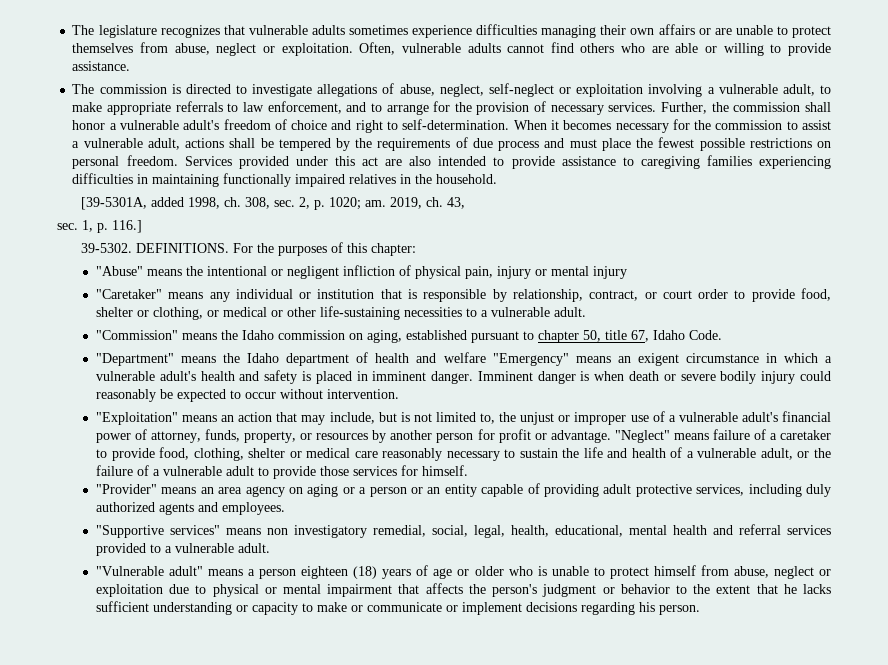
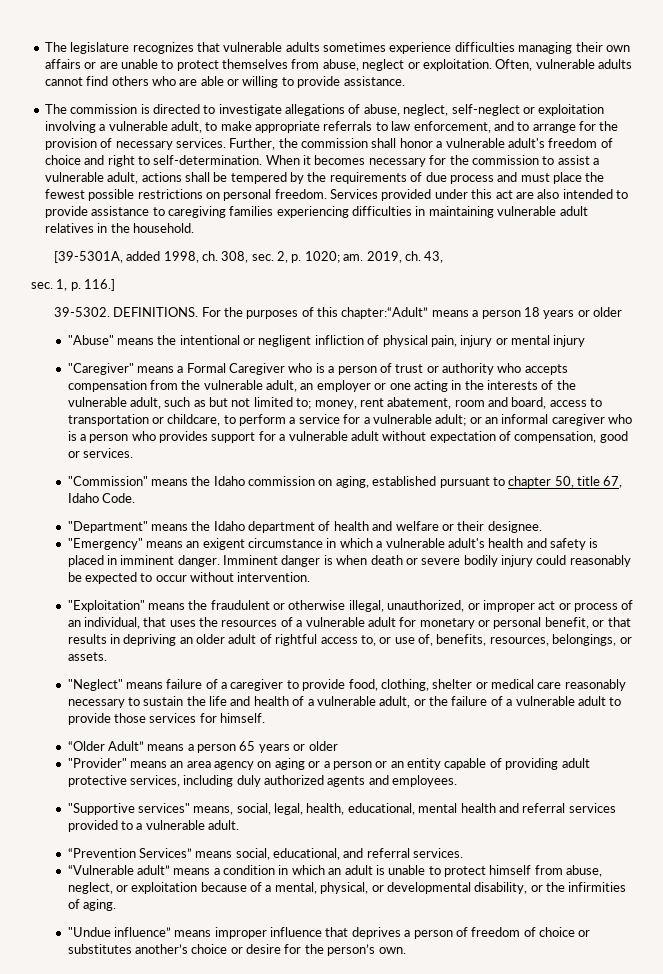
- Services provided under this act are also intended to provide assistance to caregiving families experiencing difficulties in maintaining functionally impaired relatives in the household.
+ Services provided under this act are also intended to provide assistance to caregiving families experiencing difficulties in maintaining vulnerable adult relatives in the household.
- For the purposes of this chapter:
+ For the purposes of this chapter:“Adult” means a person 18 years or older
- "Caretaker" means any individual or institution that is responsible by relationship, contract, or court order to provide food, shelter or clothing, or medical or other life-sustaining necessities to a vulnerable adult.
+ "Caregiver" means a Formal Caregiver who is a person of trust or authority who accepts compensation from the vulnerable adult, an employer or one acting in the interests of the vulnerable adult, such as but not limited to; money, rent abatement, room and board, access to transportation or childcare, to perform a service for a vulnerable adult; or an informal caregiver who is a person who provides support for a vulnerable adult without expectation of compensation, good or services.
- "Department" means the Idaho department of health and welfare "Emergency" means an exigent circumstance in which a vulnerable adult's health and safety is placed in imminent danger.
+ "Department" means the Idaho department of health and welfare or their designee.
+ "Emergency" means an exigent circumstance in which a vulnerable adult's health and safety is placed in imminent danger.
- "Exploitation" means an action that may include, but is not limited to, the unjust or improper use of a vulnerable adult's financial power of attorney, funds, property, or resources by another person for profit or advantage. "Neglect" means failure of a caretaker to provide food, clothing, shelter or medical care reasonably necessary to sustain the life and health of a vulnerable adult, or the failure of a vulnerable adult to provide those services for himself.
+ "Exploitation" means the fraudulent or otherwise illegal, unauthorized, or improper act or process of an individual, that uses the resources of a vulnerable adult for monetary or personal benefit, or that results in depriving an older adult of rightful access to, or use of, benefits, resources, belongings, or assets.
+ "Neglect" means failure of a caregiver to provide food, clothing, shelter or medical care reasonably necessary to sustain the life and health of a vulnerable adult, or the failure of a vulnerable adult to provide those services for himself.
+ “Older Adult” means a person 65 years or older
- "Supportive services" means non investigatory remedial, social, legal, health, educational, mental health and referral services provided to a vulnerable adult.
+ "Supportive services" means, social, legal, health, educational, mental health and referral services provided to a vulnerable adult.
- "Vulnerable adult" means a person eighteen (18) years of age or older who is unable to protect himself from abuse, neglect or exploitation due to physical or mental impairment that affects the person's judgment or behavior to the extent that he lacks sufficient understanding or capacity to make or communicate or implement decisions regarding his person.
+ “Prevention Services” means social, educational, and referral services.
+ “Vulnerable adult” means a condition in which an adult is unable to protect himself from abuse, neglect, or exploitation because of a mental, physical, or developmental disability, or the infirmities of aging.
+ "Undue influence” means improper influence that deprives a person of freedom of choice or substitutes another’s choice or desire for the person’s own.

